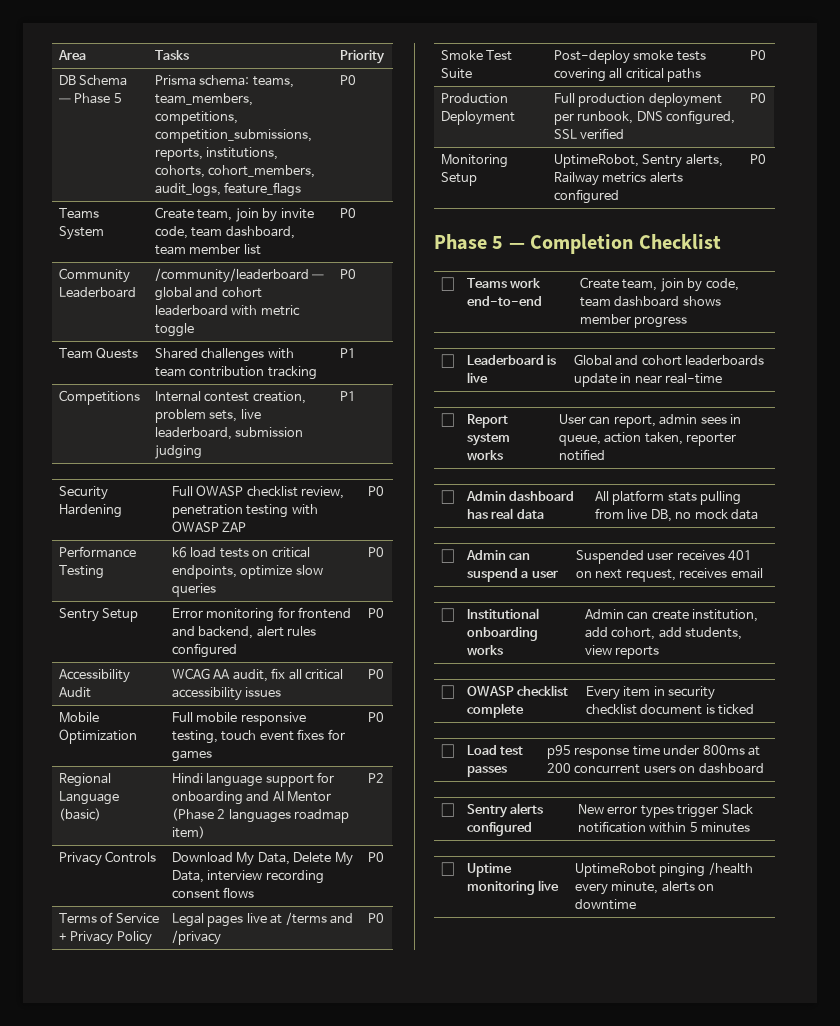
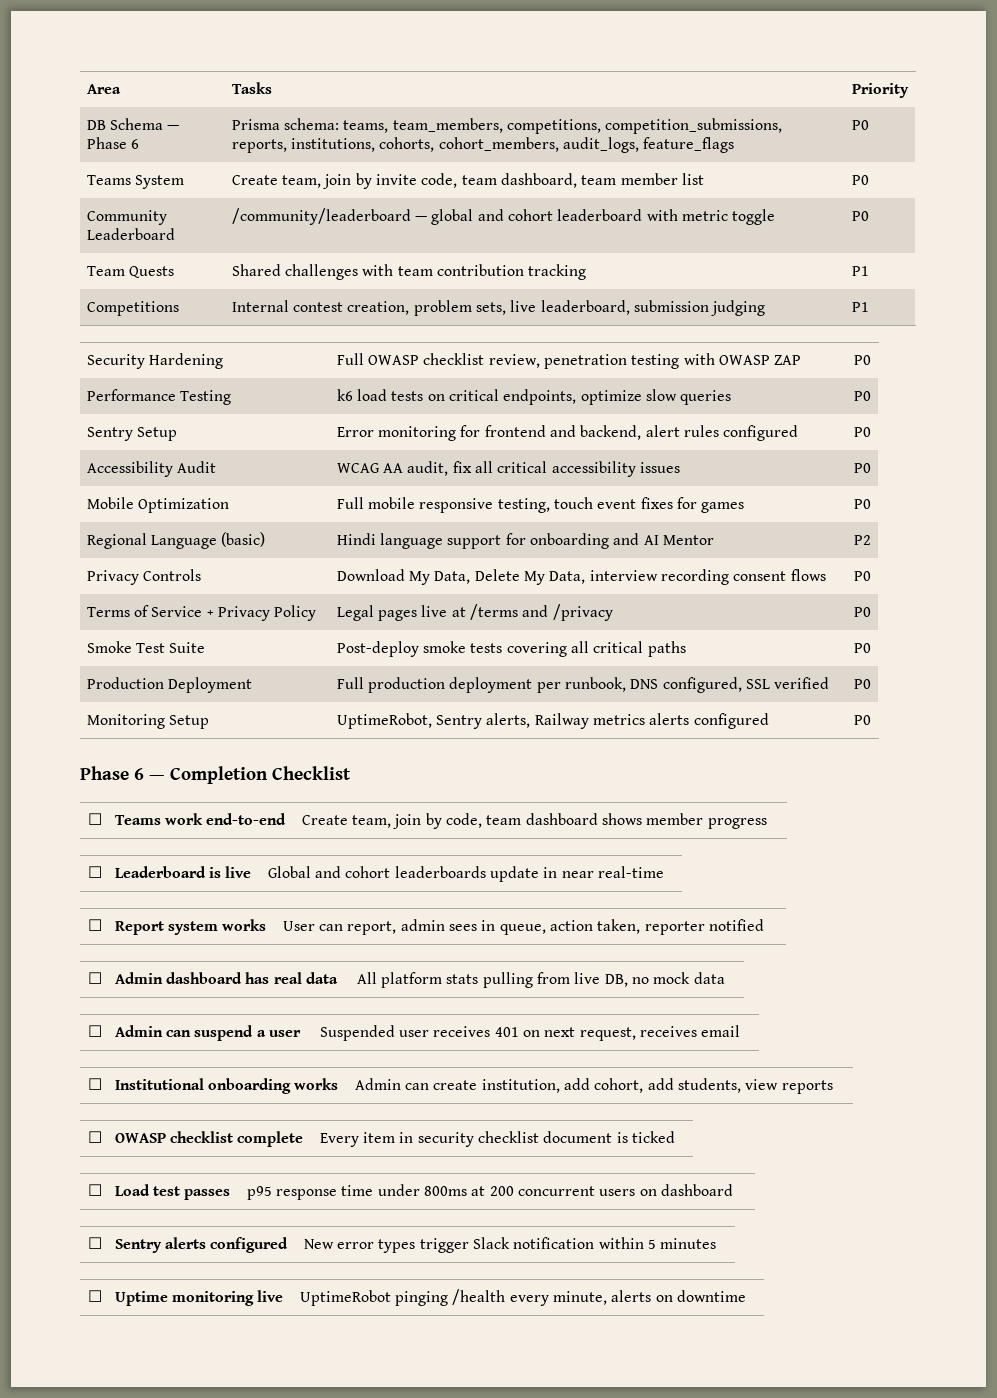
- DB Schema — Phase 5 | Prisma schema: teams, team_members, competitions, competition_submissions, reports, institutions, cohorts, cohort_members, audit_logs, feature_flags | P0
+ DB Schema — Phase 6 | Prisma schema: teams, team_members, competitions, competition_submissions, reports, institutions, cohorts, cohort_members, audit_logs, feature_flags | P0
- Regional Language (basic) | Hindi language support for onboarding and AI Mentor (Phase 2 languages roadmap item) | P2
+ Regional Language (basic) | Hindi language support for onboarding and AI Mentor | P2
- Phase 5 — Completion Checklist
+ Phase 6 — Completion Checklist

